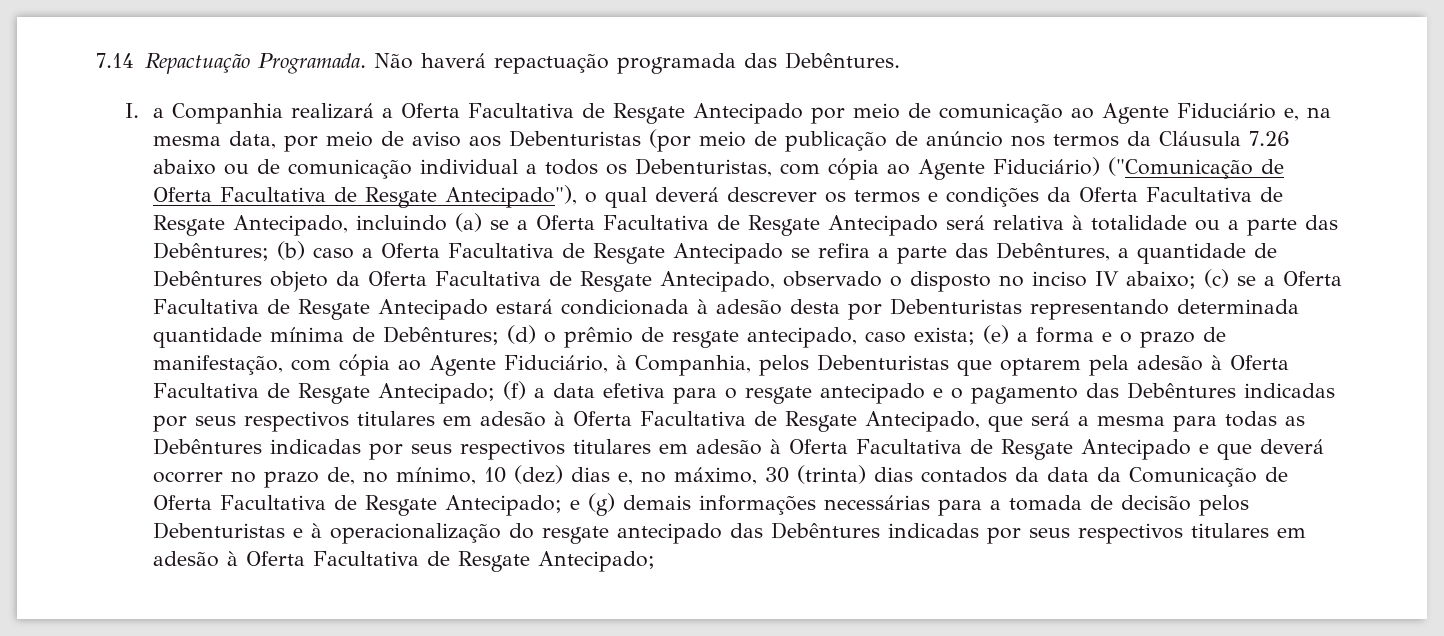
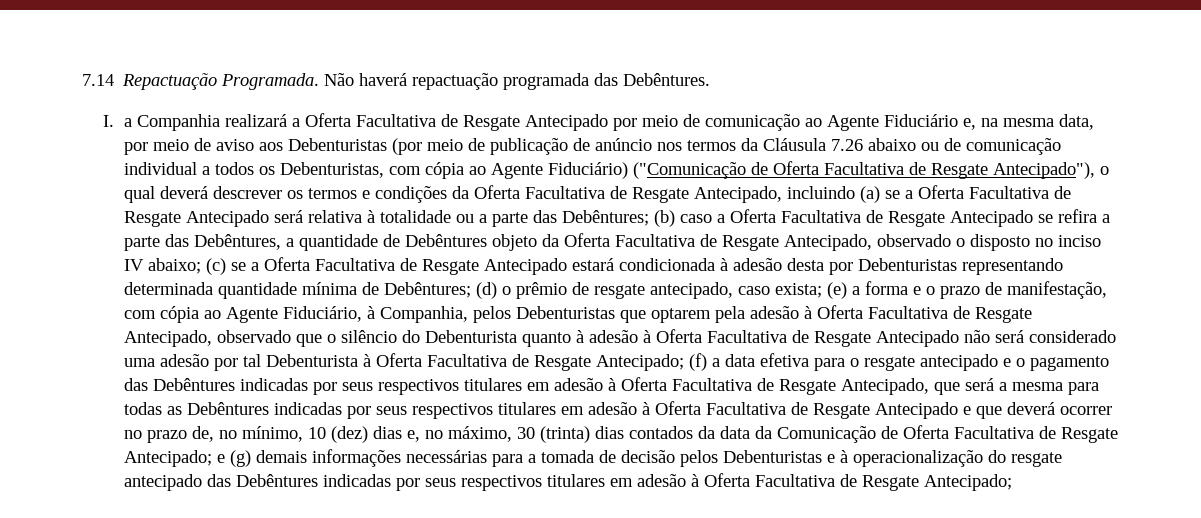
- (e) a forma e o prazo de manifestação, com cópia ao Agente Fiduciário, à Companhia, pelos Debenturistas que optarem pela adesão à Oferta Facultativa de Resgate Antecipado;
+ (e) a forma e o prazo de manifestação, com cópia ao Agente Fiduciário, à Companhia, pelos Debenturistas que optarem pela adesão à Oferta Facultativa de Resgate Antecipado, observado que o silêncio do Debenturista quanto à adesão à Oferta Facultativa de Resgate Antecipado não será considerado uma adesão por tal Debenturista à Oferta Facultativa de Resgate Antecipado;

